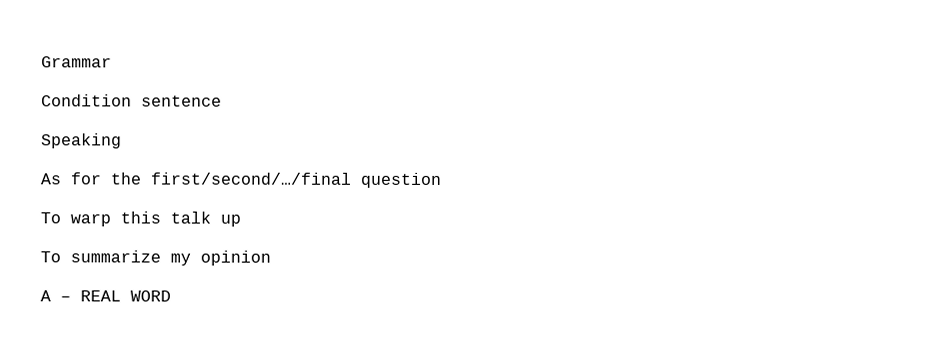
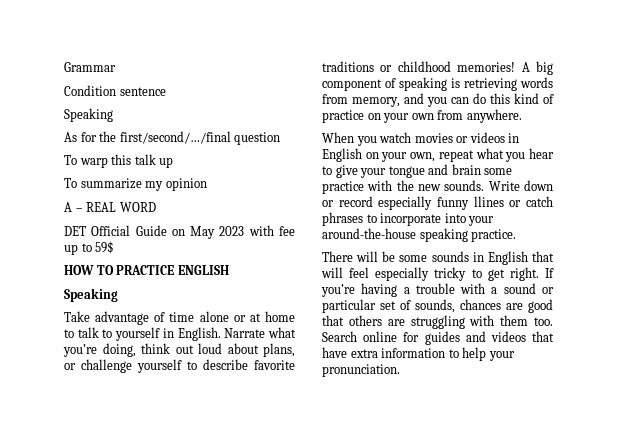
+ DET Official Guide on May 2023 with fee up to 59$
+ HOW TO PRACTICE ENGLISH
+ Speaking
+ Take advantage of time alone or at home to talk to yourself in English. Narrate what you’re doing, think out loud about plans, or challenge yourself to describe favorite traditions or childhood memories! A big component of speaking is retrieving words from memory, and you can do this kind of practice on your own from anywhere.
+ When you watch movies or videos in English on your own, repeat what you hear to give your tongue and brain some practice with the new sounds. Write down or record especially funny llines or catch phrases to incorporate into your around-the-house speaking practice.
+ There will be some sounds in English that will feel especially tricky to get right. If you’re having a trouble with a sound or particular set of sounds, chances are good that others are struggling with them too. Search online for guides and videos that have extra information to help your pronunciation.

